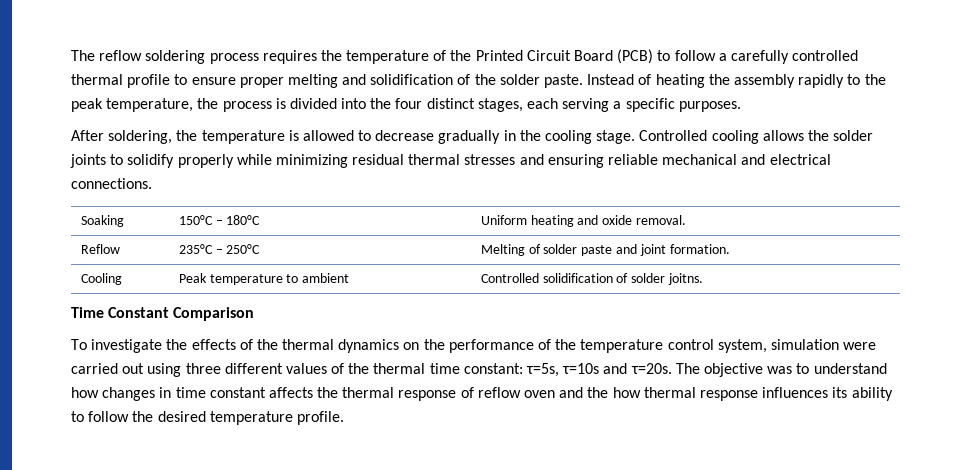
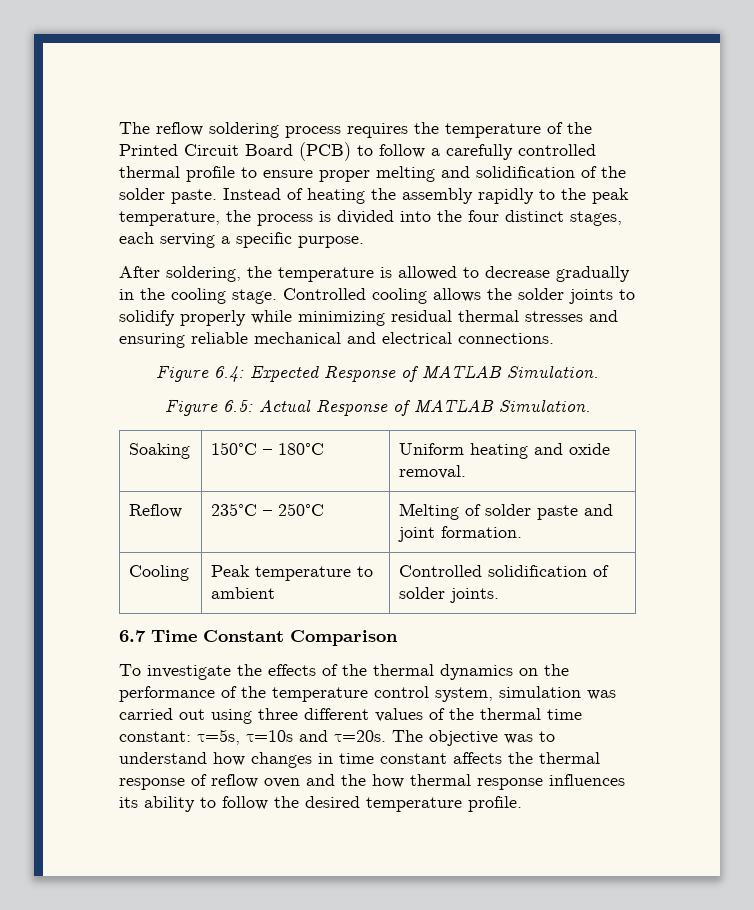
- Instead of heating the assembly rapidly to the peak temperature, the process is divided into the four distinct stages, each serving a specific purposes.
+ Instead of heating the assembly rapidly to the peak temperature, the process is divided into the four distinct stages, each serving a specific purpose.
+ Figure 6.4: Expected Response of MATLAB Simulation.
+ Figure 6.5: Actual Response of MATLAB Simulation.
- Cooling | Peak temperature to ambient | Controlled solidification of solder joitns.
- Time Constant Comparison
+ Cooling | Peak temperature to ambient | Controlled solidification of solder joints.
+ 6.7 Time Constant Comparison
- To investigate the effects of the thermal dynamics on the performance of the temperature control system, simulation were carried out using three different values of the thermal time constant: τ=5s, τ=10s and τ=20s.
+ To investigate the effects of the thermal dynamics on the performance of the temperature control system, simulation was carried out using three different values of the thermal time constant: τ=5s, τ=10s and τ=20s.

